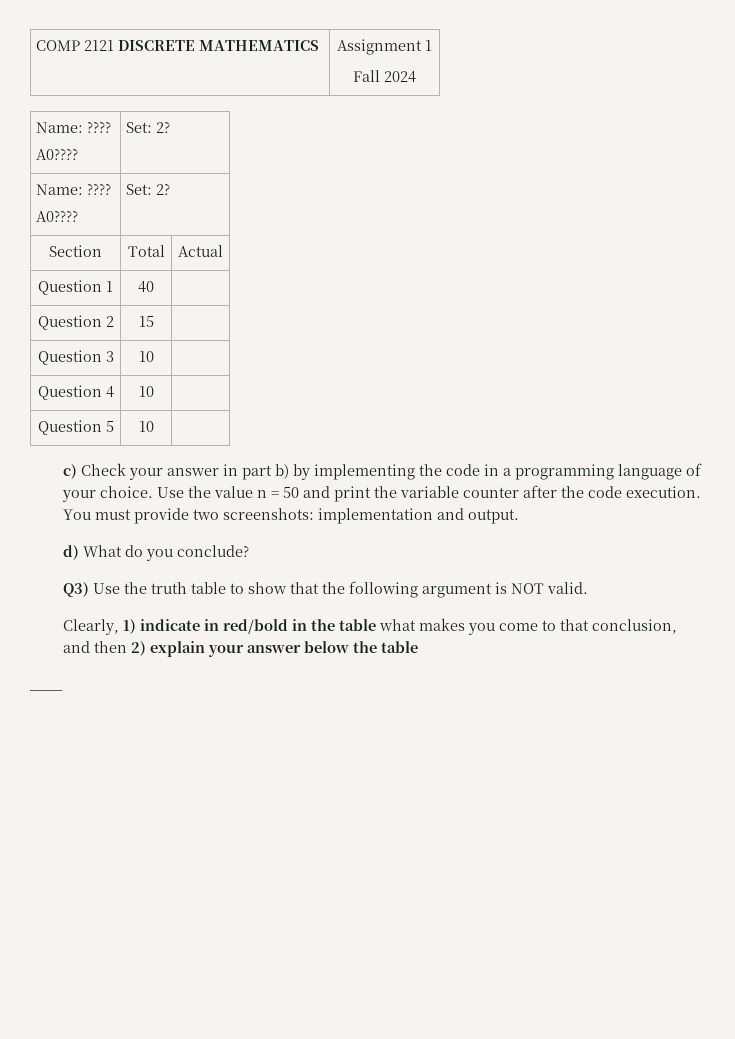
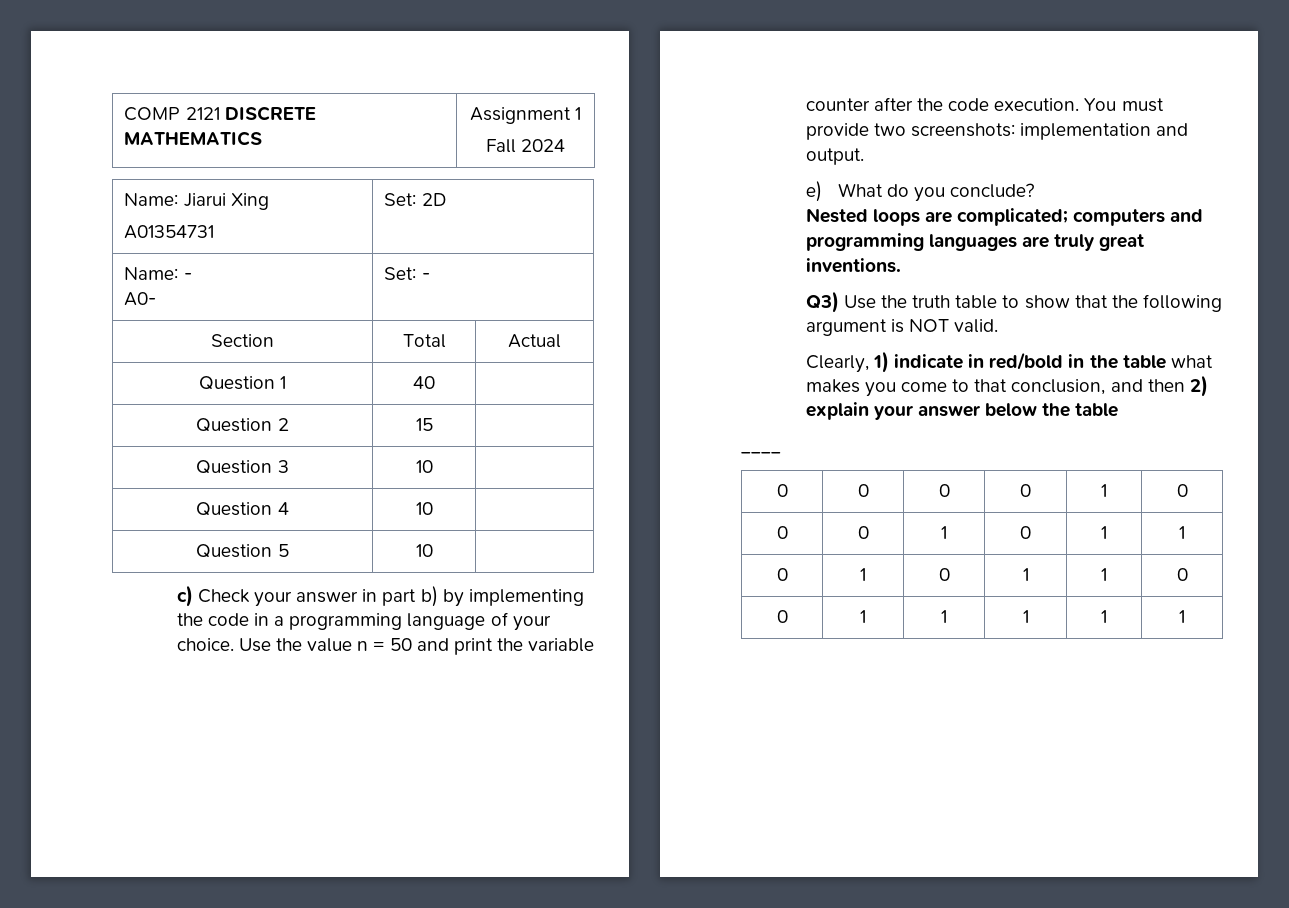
  COMP 2121 DISCRETE MATHEMATICS | Assignment 1
  Fall 2024
- Name: ????
- A0???? | Set: 2?
- Name: ????
- A0???? | Set: 2?
+ Name: Jiarui Xing
+ A01354731 | Set: 2D
+ Name: -
+ A0- | Set: -
- d) What do you conclude?
+ e) What do you conclude?
+ Nested loops are complicated; computers and programming languages are truly great inventions.
+ 0 | 0 | 0 | 0 | 1 | 0
+ 0 | 0 | 1 | 0 | 1 | 1
+ 0 | 1 | 0 | 1 | 1 | 0
+ 0 | 1 | 1 | 1 | 1 | 1

